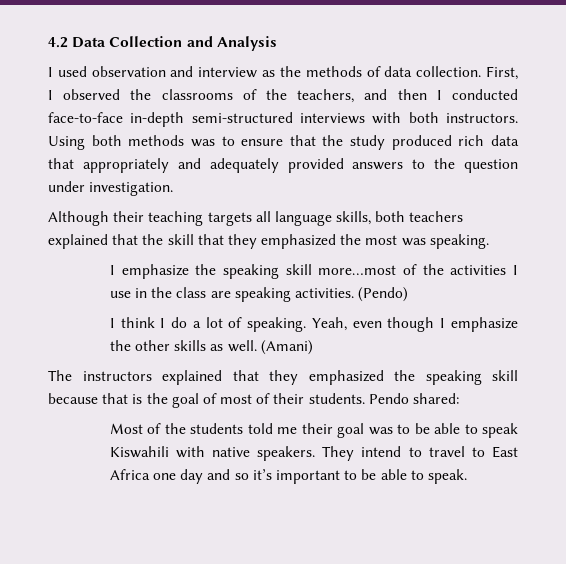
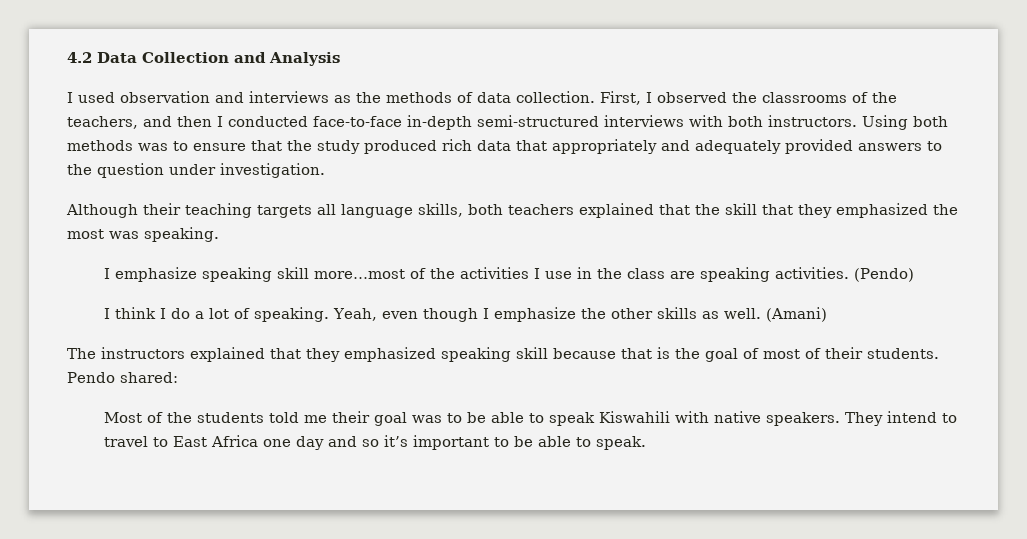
- I used observation and interview as the methods of data collection.
+ I used observation and interviews as the methods of data collection.
- I emphasize the speaking skill more…most of the activities I use in the class are speaking activities.
+ I emphasize speaking skill more…most of the activities I use in the class are speaking activities.
- The instructors explained that they emphasized the speaking skill because that is the goal of most of their students.
+ The instructors explained that they emphasized speaking skill because that is the goal of most of their students.

